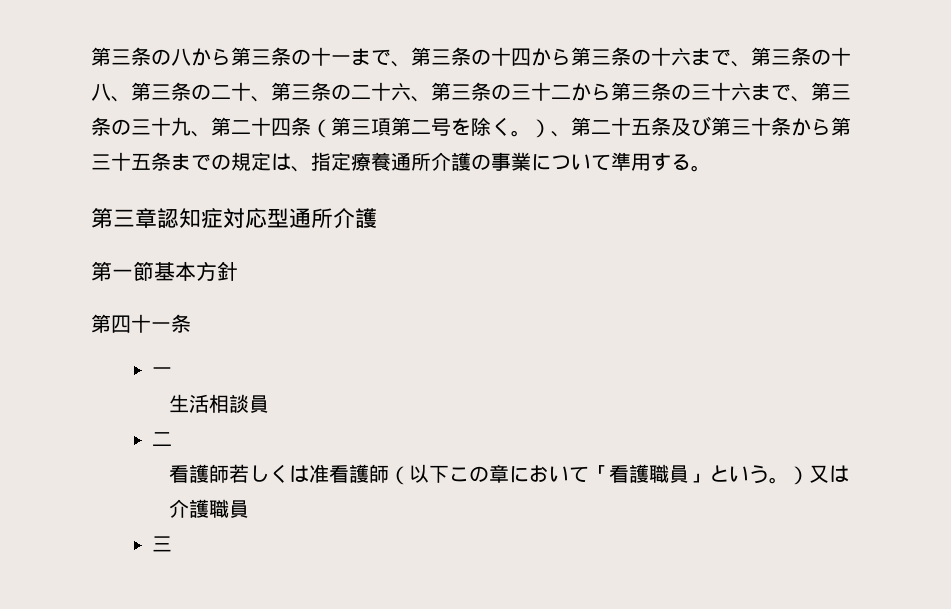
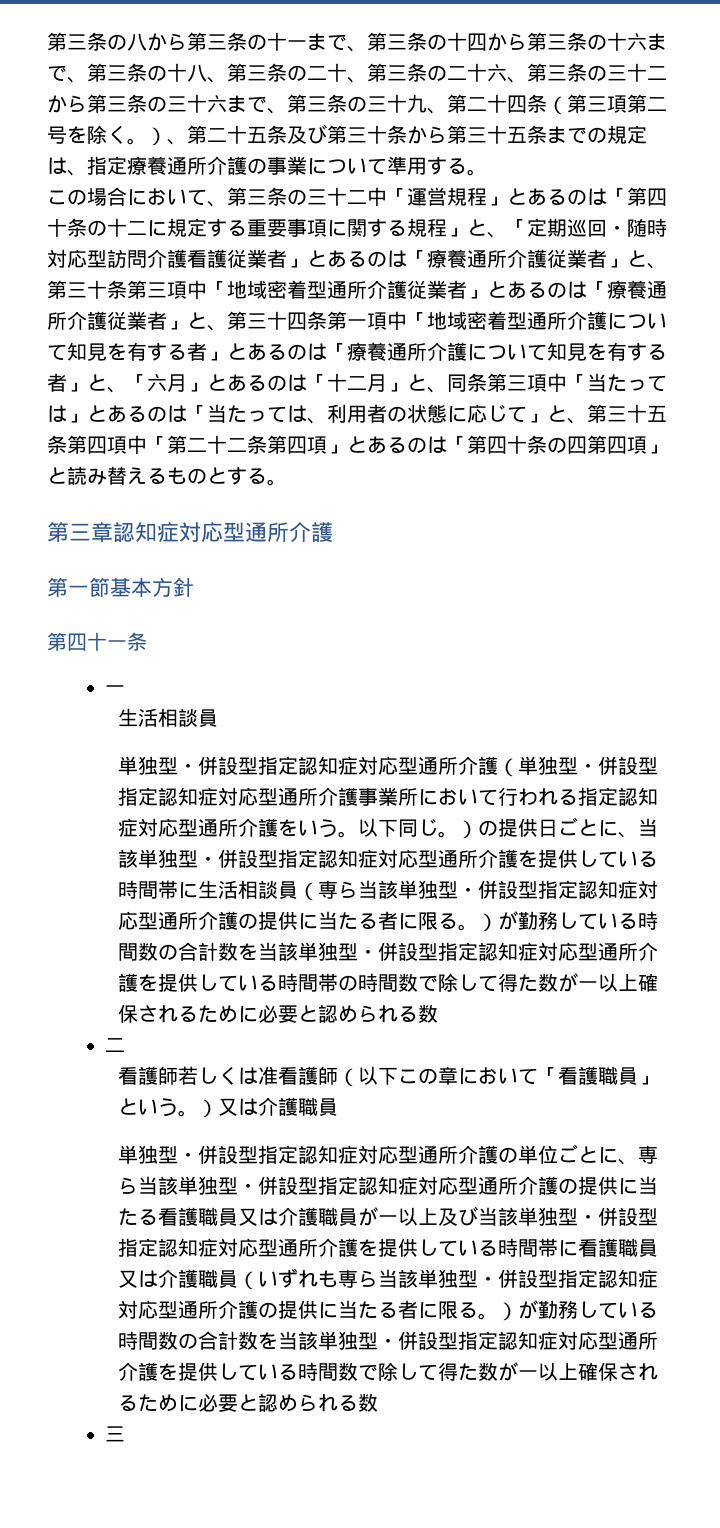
+ この場合において、第三条の三十二中「運営規程」とあるのは「第四十条の十二に規定する重要事項に関する規程」と、「定期巡回・随時対応型訪問介護看護従業者」とあるのは「療養通所介護従業者」と、第三十条第三項中「地域密着型通所介護従業者」とあるのは「療養通所介護従業者」と、第三十四条第一項中「地域密着型通所介護について知見を有する者」とあるのは「療養通所介護について知見を有する者」と、「六月」とあるのは「十二月」と、同条第三項中「当たっては」とあるのは「当たっては、利用者の状態に応じて」と、第三十五条第四項中「第二十二条第四項」とあるのは「第四十条の四第四項」と読み替えるものとする。
+ 単独型・併設型指定認知症対応型通所介護（単独型・併設型指定認知症対応型通所介護事業所において行われる指定認知症対応型通所介護をいう。以下同じ。）の提供日ごとに、当該単独型・併設型指定認知症対応型通所介護を提供している時間帯に生活相談員（専ら当該単独型・併設型指定認知症対応型通所介護の提供に当たる者に限る。）が勤務している時間数の合計数を当該単独型・併設型指定認知症対応型通所介護を提供している時間帯の時間数で除して得た数が一以上確保されるために必要と認められる数
+ 単独型・併設型指定認知症対応型通所介護の単位ごとに、専ら当該単独型・併設型指定認知症対応型通所介護の提供に当たる看護職員又は介護職員が一以上及び当該単独型・併設型指定認知症対応型通所介護を提供している時間帯に看護職員又は介護職員（いずれも専ら当該単独型・併設型指定認知症対応型通所介護の提供に当たる者に限る。）が勤務している時間数の合計数を当該単独型・併設型指定認知症対応型通所介護を提供している時間数で除して得た数が一以上確保されるために必要と認められる数

